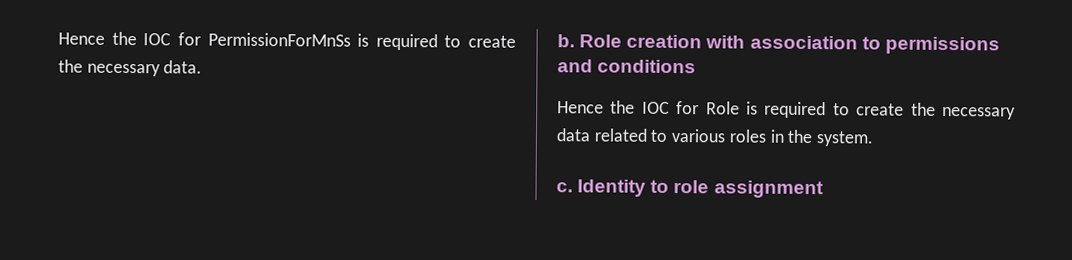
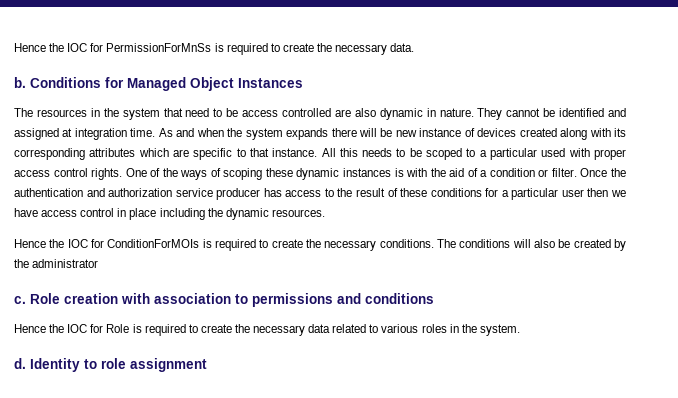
+ Conditions for Managed Object Instances
+ The resources in the system that need to be access controlled are also dynamic in nature. They cannot be identified and assigned at integration time. As and when the system expands there will be new instance of devices created along with its corresponding attributes which are specific to that instance. All this needs to be scoped to a particular used with proper access control rights. One of the ways of scoping these dynamic instances is with the aid of a condition or filter. Once the authentication and authorization service producer has access to the result of these conditions for a particular user then we have access control in place including the dynamic resources.
+ Hence the IOC for ConditionForMOIs is required to create the necessary conditions. The conditions will also be created by the administrator
+ c.
- c.
+ d.

